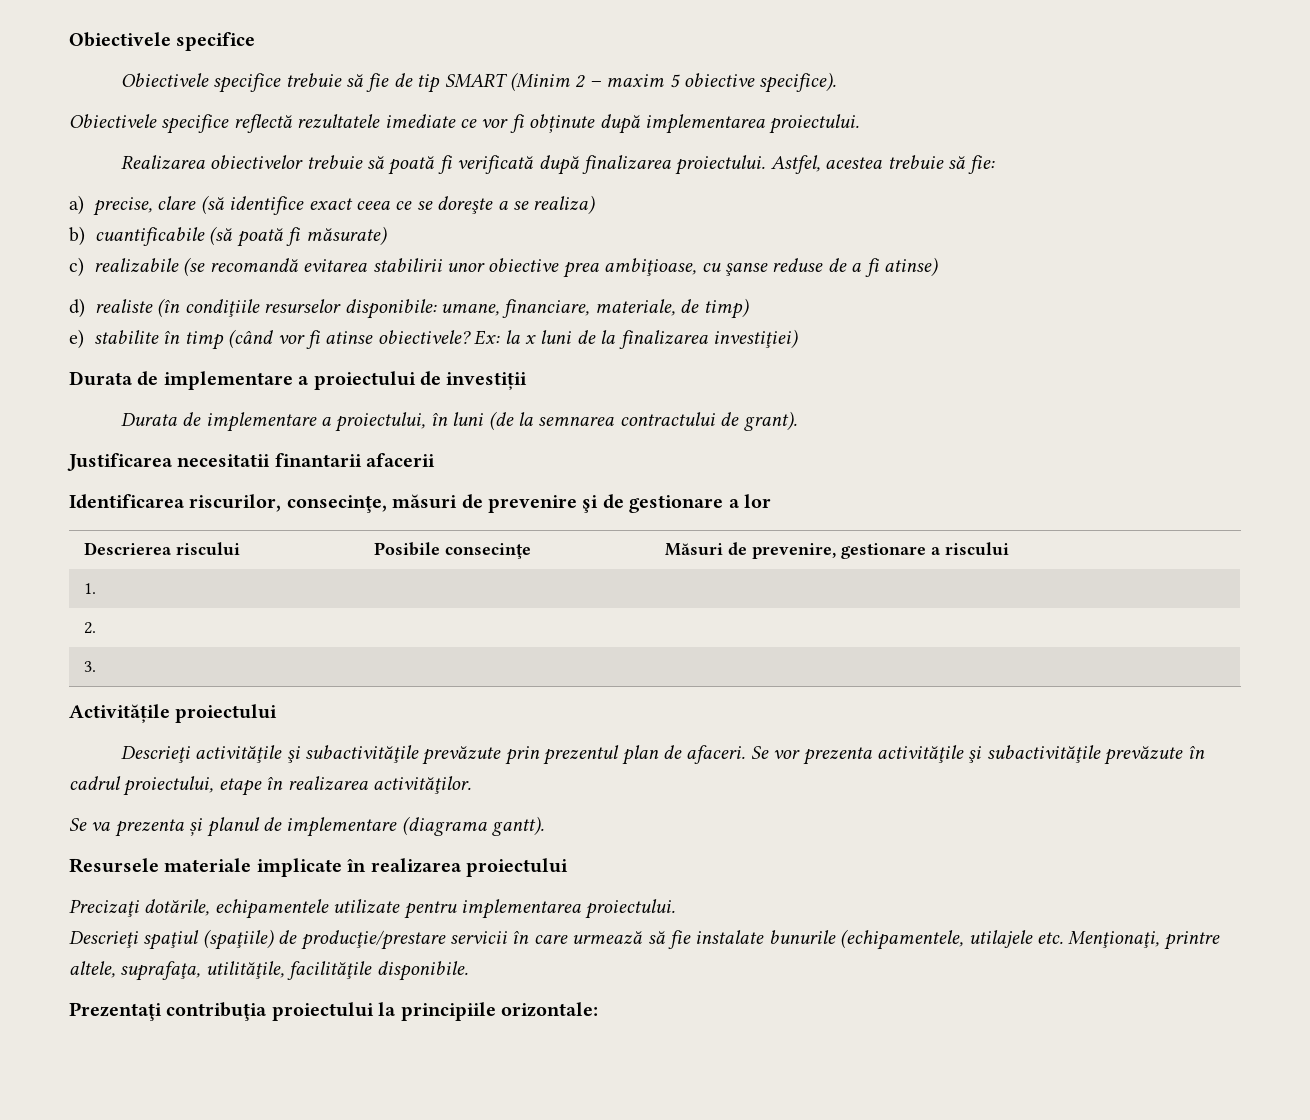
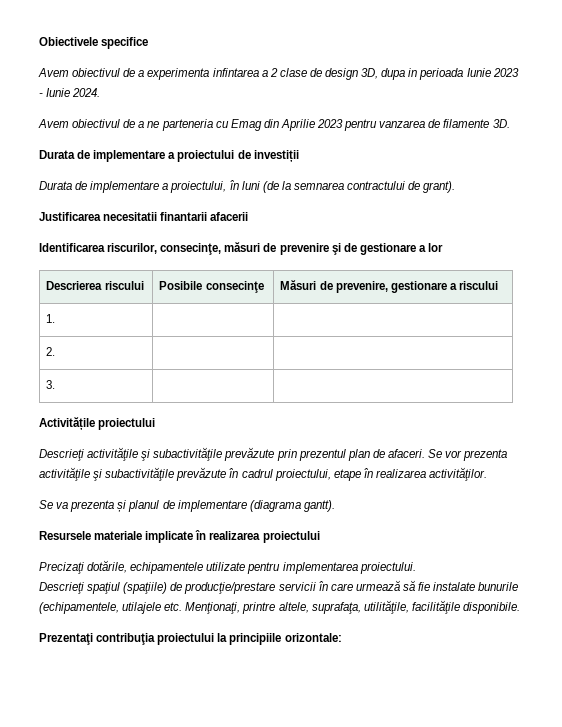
- Obiectivele specifice trebuie să fie de tip SMART (Minim 2 – maxim 5 obiective specifice).
- Obiectivele specifice reflectă rezultatele imediate ce vor fi obținute după implementarea proiectului.
- Realizarea obiectivelor trebuie să poată fi verificată după finalizarea proiectului. Astfel, acestea trebuie să fie:
- a) precise, clare (să identifice exact ceea ce se doreşte a se realiza)
- b) cuantificabile (să poată fi măsurate)
- c) realizabile (se recomandă evitarea stabilirii unor obiective prea ambiţioase, cu şanse reduse de a fi atinse)
- d) realiste (în condiţiile resurselor disponibile: umane, financiare, materiale, de timp)
- e) stabilite în timp (când vor fi atinse obiectivele? Ex: la x luni de la finalizarea investiţiei)
+ Avem obiectivul de a experimenta infintarea a 2 clase de design 3D, dupa in perioada Iunie 2023 - Iunie 2024.
+ Avem obiectivul de a ne parteneria cu Emag din Aprilie 2023 pentru vanzarea de filamente 3D.

